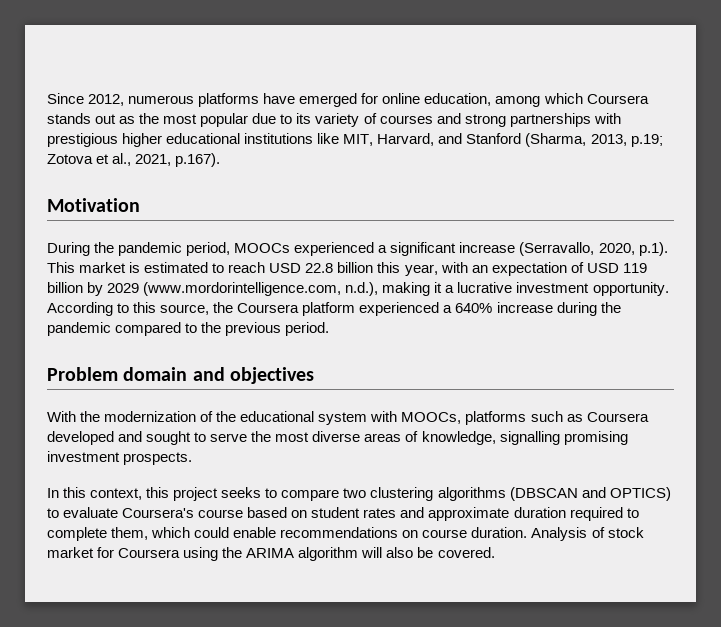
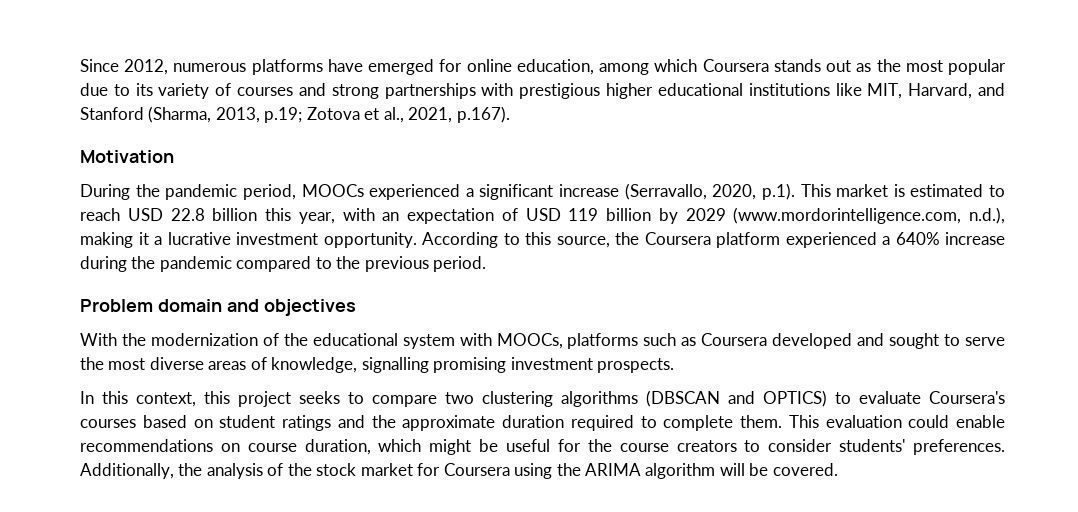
- In this context, this project seeks to compare two clustering algorithms (DBSCAN and OPTICS) to evaluate Coursera's course based on student rates and approximate duration required to complete them, which could enable recommendations on course duration. Analysis of stock market for Coursera using the ARIMA algorithm will also be covered.
+ In this context, this project seeks to compare two clustering algorithms (DBSCAN and OPTICS) to evaluate Coursera's courses based on student ratings and the approximate duration required to complete them. This evaluation could enable recommendations on course duration, which might be useful for the course creators to consider students' preferences. Additionally, the analysis of the stock market for Coursera using the ARIMA algorithm will be covered.

